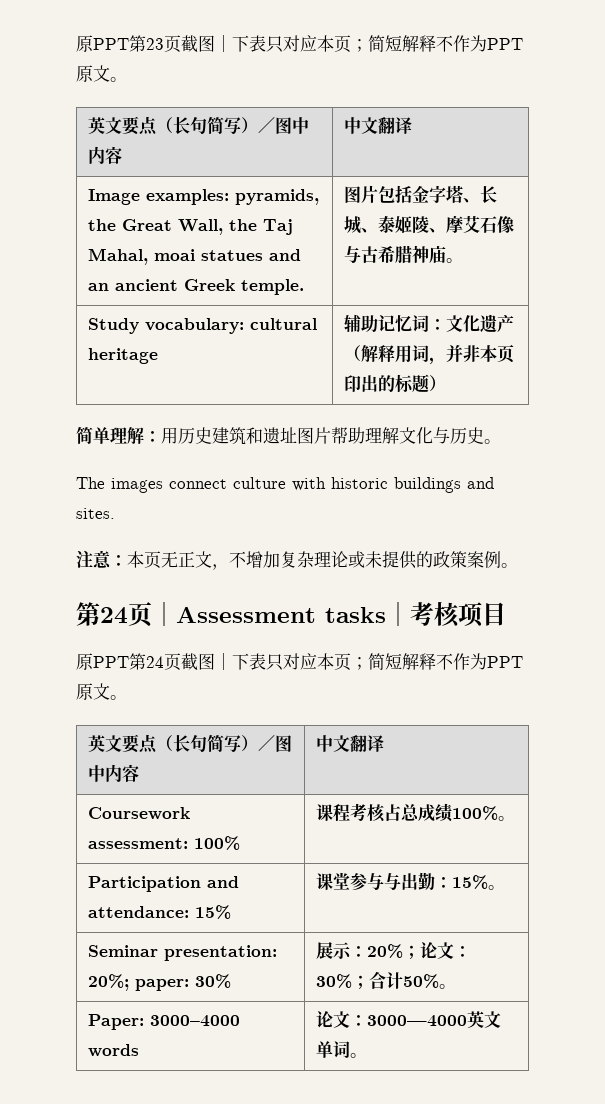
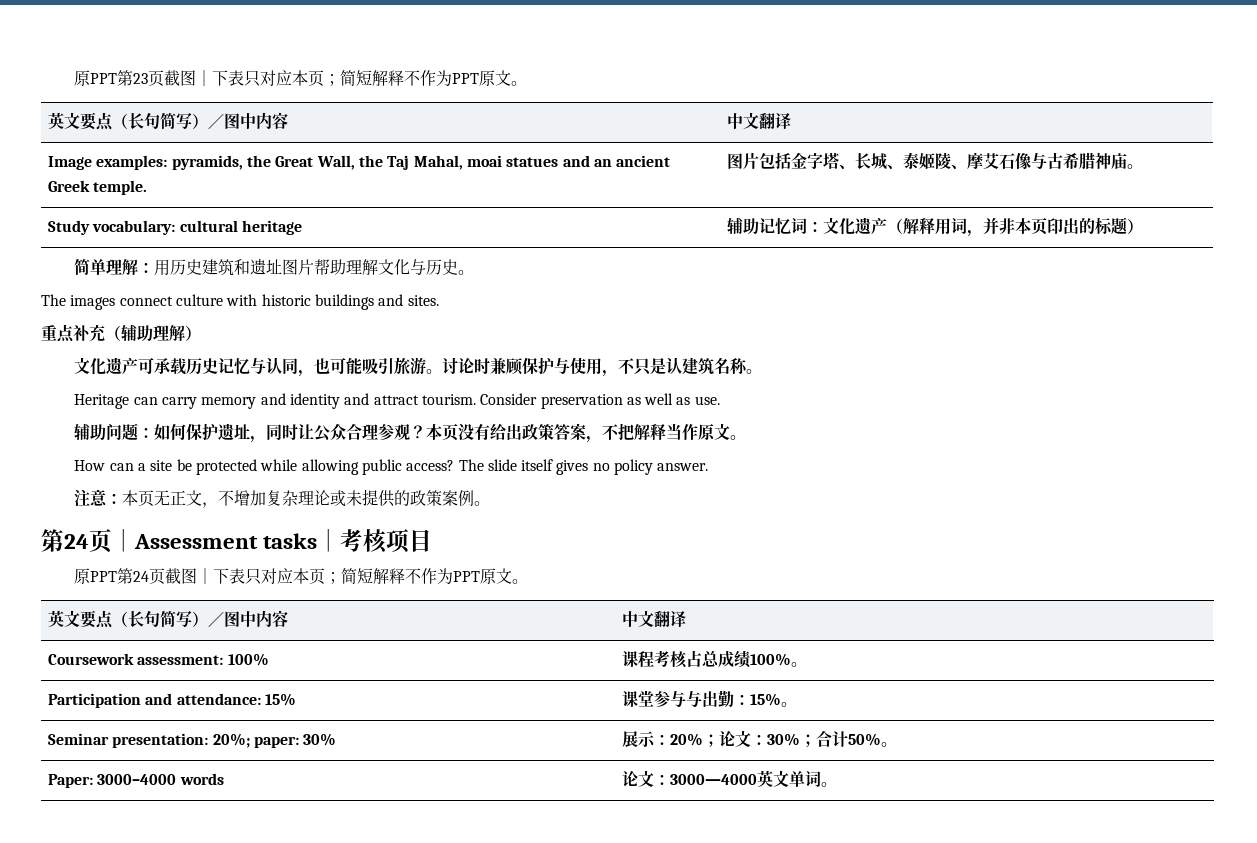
+ 重点补充（辅助理解）
+ 文化遗产可承载历史记忆与认同，也可能吸引旅游。讨论时兼顾保护与使用，不只是认建筑名称。
+ Heritage can carry memory and identity and attract tourism. Consider preservation as well as use.
+ 辅助问题：如何保护遗址，同时让公众合理参观？本页没有给出政策答案，不把解释当作原文。
+ How can a site be protected while allowing public access? The slide itself gives no policy answer.

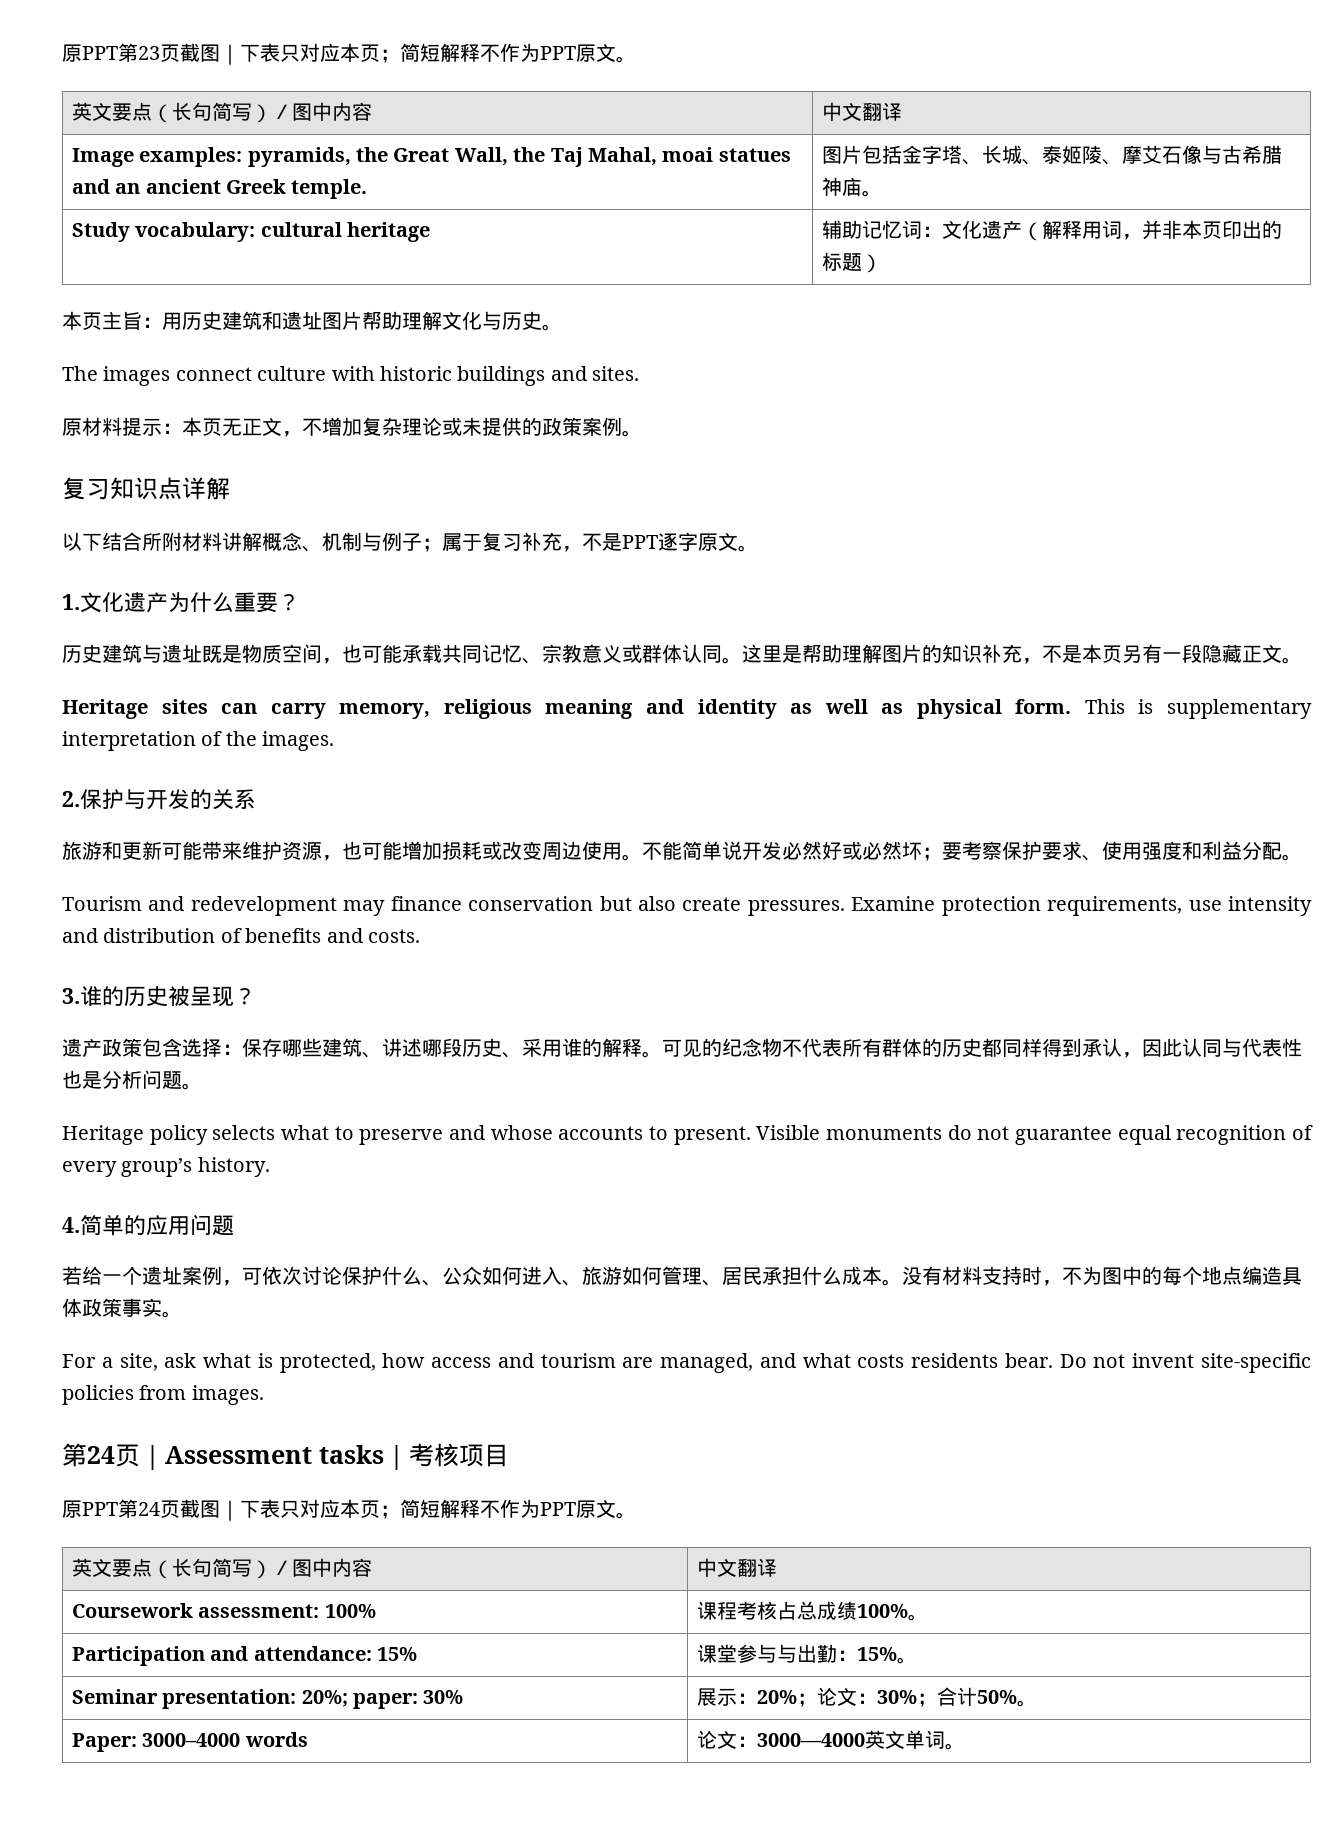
- 简单理解：用历史建筑和遗址图片帮助理解文化与历史。
+ 本页主旨：用历史建筑和遗址图片帮助理解文化与历史。
- 重点补充（辅助理解）
- 文化遗产可承载历史记忆与认同，也可能吸引旅游。讨论时兼顾保护与使用，不只是认建筑名称。
- Heritage can carry memory and identity and attract tourism. Consider preservation as well as use.
- 辅助问题：如何保护遗址，同时让公众合理参观？本页没有给出政策答案，不把解释当作原文。
- How can a site be protected while allowing public access? The slide itself gives no policy answer.
- 注意：本页无正文，不增加复杂理论或未提供的政策案例。
+ 原材料提示：本页无正文，不增加复杂理论或未提供的政策案例。
+ 复习知识点详解
+ 以下结合所附材料讲解概念、机制与例子；属于复习补充，不是PPT逐字原文。
+ 1.文化遗产为什么重要？
+ 历史建筑与遗址既是物质空间，也可能承载共同记忆、宗教意义或群体认同。这里是帮助理解图片的知识补充，不是本页另有一段隐藏正文。
+ Heritage sites can carry memory, religious meaning and identity as well as physical form. This is supplementary interpretation of the images.
+ 2.保护与开发的关系
+ 旅游和更新可能带来维护资源，也可能增加损耗或改变周边使用。不能简单说开发必然好或必然坏；要考察保护要求、使用强度和利益分配。
+ Tourism and redevelopment may finance conservation but also create pressures. Examine protection requirements, use intensity and distribution of benefits and costs.
+ 3.谁的历史被呈现？
+ 遗产政策包含选择：保存哪些建筑、讲述哪段历史、采用谁的解释。可见的纪念物不代表所有群体的历史都同样得到承认，因此认同与代表性也是分析问题。
+ Heritage policy selects what to preserve and whose accounts to present. Visible monuments do not guarantee equal recognition of every group’s history.
+ 4.简单的应用问题
+ 若给一个遗址案例，可依次讨论保护什么、公众如何进入、旅游如何管理、居民承担什么成本。没有材料支持时，不为图中的每个地点编造具体政策事实。
+ For a site, ask what is protected, how access and tourism are managed, and what costs residents bear. Do not invent site-specific policies from images.

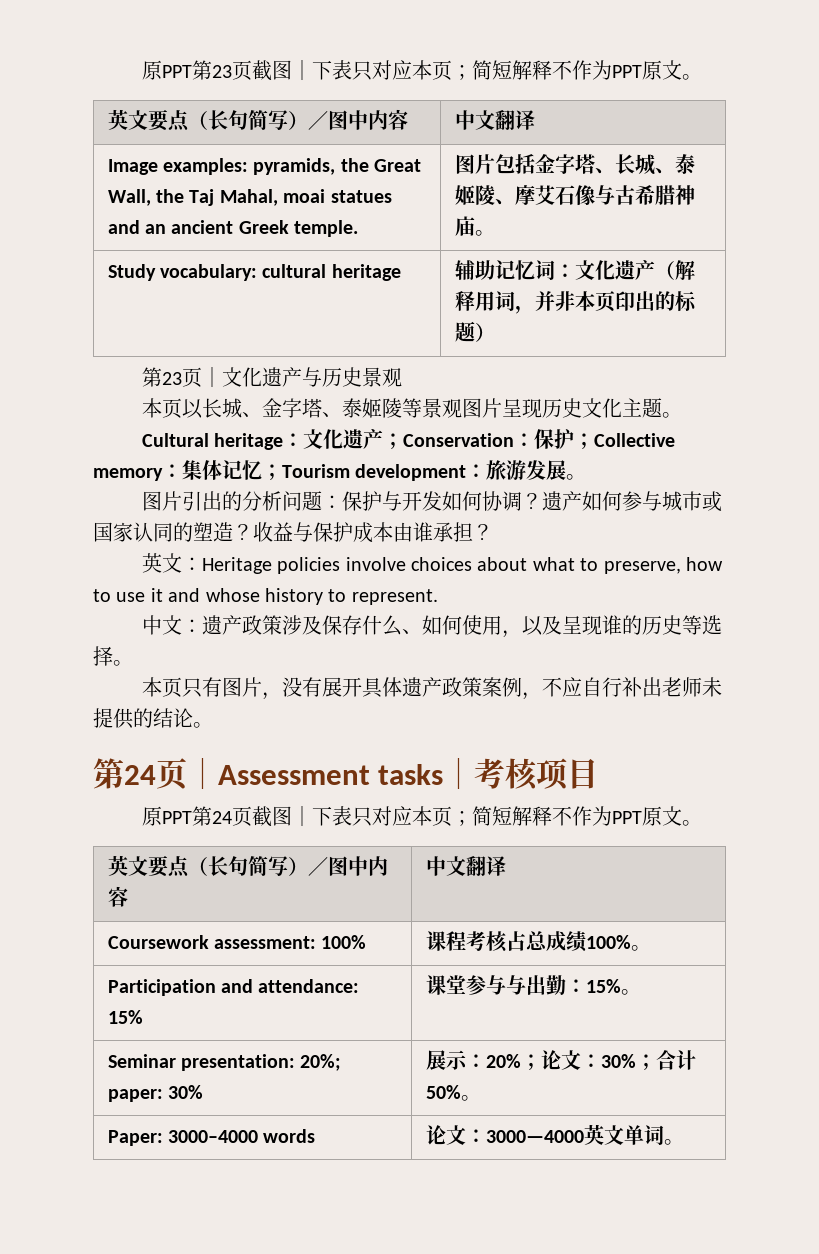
- 本页主旨：用历史建筑和遗址图片帮助理解文化与历史。
- The images connect culture with historic buildings and sites.
- 原材料提示：本页无正文，不增加复杂理论或未提供的政策案例。
- 复习知识点详解
- 以下结合所附材料讲解概念、机制与例子；属于复习补充，不是PPT逐字原文。
- 1.文化遗产为什么重要？
- 历史建筑与遗址既是物质空间，也可能承载共同记忆、宗教意义或群体认同。这里是帮助理解图片的知识补充，不是本页另有一段隐藏正文。
- Heritage sites can carry memory, religious meaning and identity as well as physical form. This is supplementary interpretation of the images.
- 2.保护与开发的关系
- 旅游和更新可能带来维护资源，也可能增加损耗或改变周边使用。不能简单说开发必然好或必然坏；要考察保护要求、使用强度和利益分配。
- Tourism and redevelopment may finance conservation but also create pressures. Examine protection requirements, use intensity and distribution of benefits and costs.
- 3.谁的历史被呈现？
- 遗产政策包含选择：保存哪些建筑、讲述哪段历史、采用谁的解释。可见的纪念物不代表所有群体的历史都同样得到承认，因此认同与代表性也是分析问题。
- Heritage policy selects what to preserve and whose accounts to present. Visible monuments do not guarantee equal recognition of every group’s history.
- 4.简单的应用问题
- 若给一个遗址案例，可依次讨论保护什么、公众如何进入、旅游如何管理、居民承担什么成本。没有材料支持时，不为图中的每个地点编造具体政策事实。
- For a site, ask what is protected, how access and tourism are managed, and what costs residents bear. Do not invent site-specific policies from images.
+ 第23页｜文化遗产与历史景观
+ 本页以长城、金字塔、泰姬陵等景观图片呈现历史文化主题。
+ Cultural heritage：文化遗产；Conservation：保护；Collective memory：集体记忆；Tourism development：旅游发展。
+ 图片引出的分析问题：保护与开发如何协调？遗产如何参与城市或国家认同的塑造？收益与保护成本由谁承担？
+ 英文：Heritage policies involve choices about what to preserve, how to use it and whose history to represent.
+ 中文：遗产政策涉及保存什么、如何使用，以及呈现谁的历史等选择。
+ 本页只有图片，没有展开具体遗产政策案例，不应自行补出老师未提供的结论。

